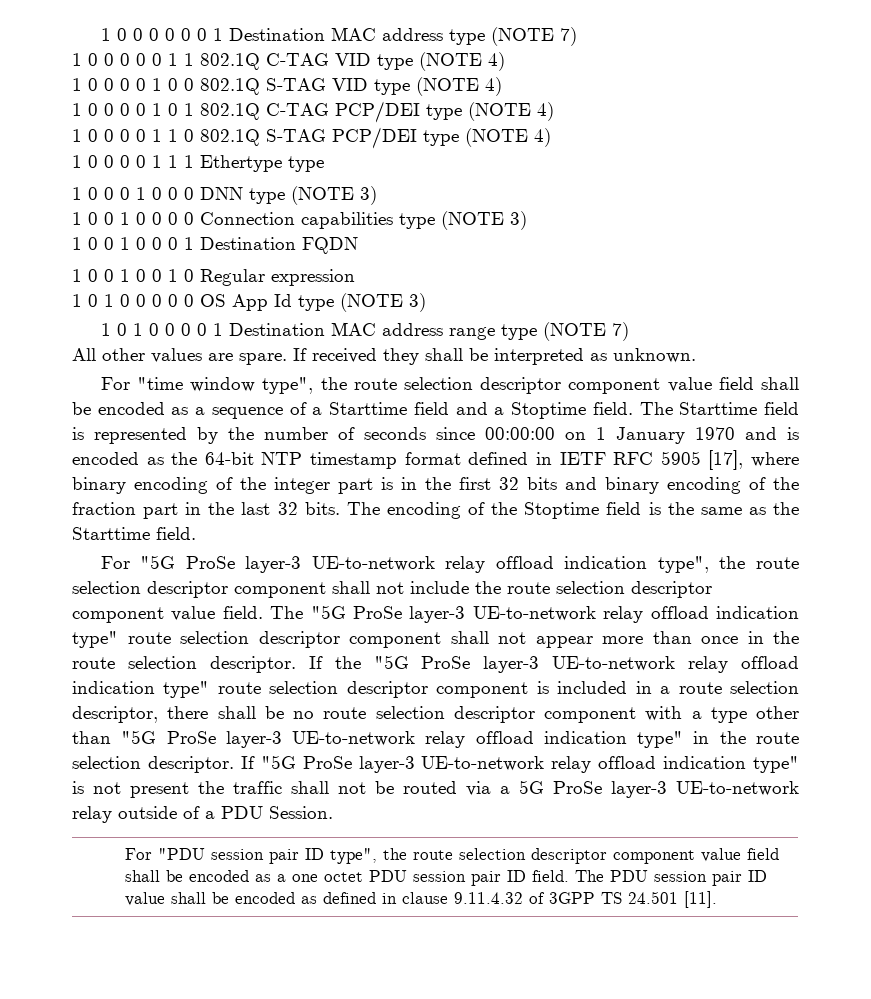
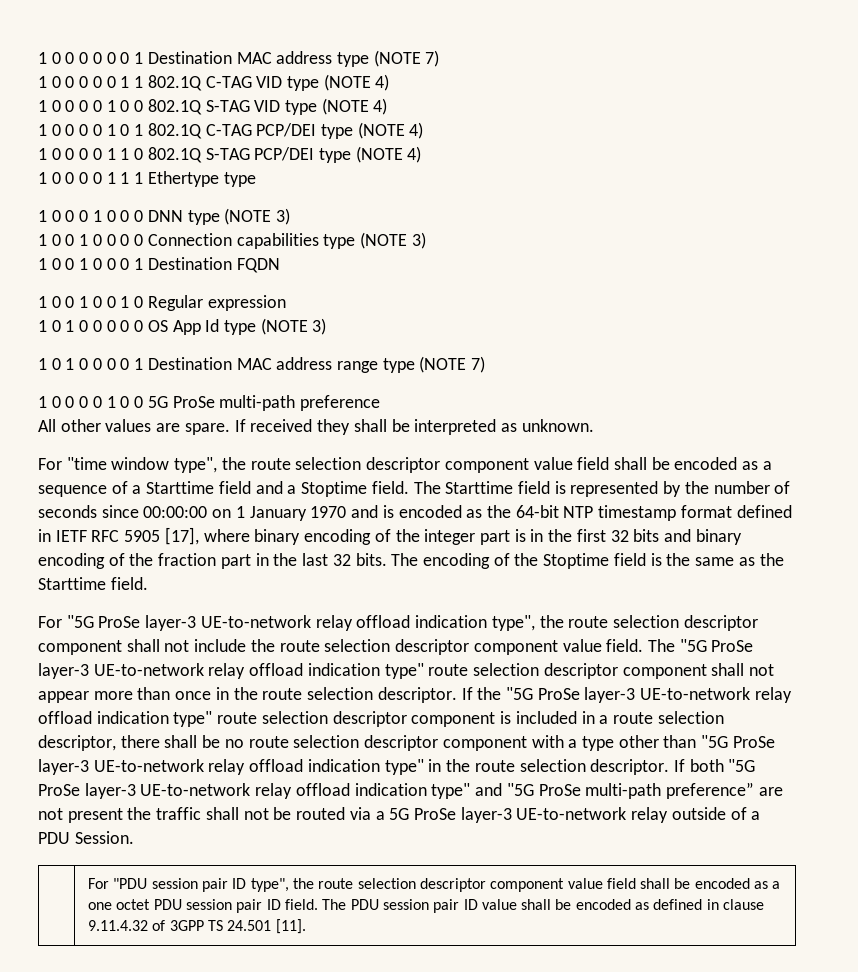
+ 1 0 0 0 0 1 0 0 5G ProSe multi-path preference
- If "5G ProSe layer-3 UE-to-network relay offload indication type" is not present the traffic shall not be routed via a 5G ProSe layer-3 UE-to-network relay outside of a PDU Session.
+ If both "5G ProSe layer-3 UE-to-network relay offload indication type" and "5G ProSe multi-path preference” are not present the traffic shall not be routed via a 5G ProSe layer-3 UE-to-network relay outside of a PDU Session.

